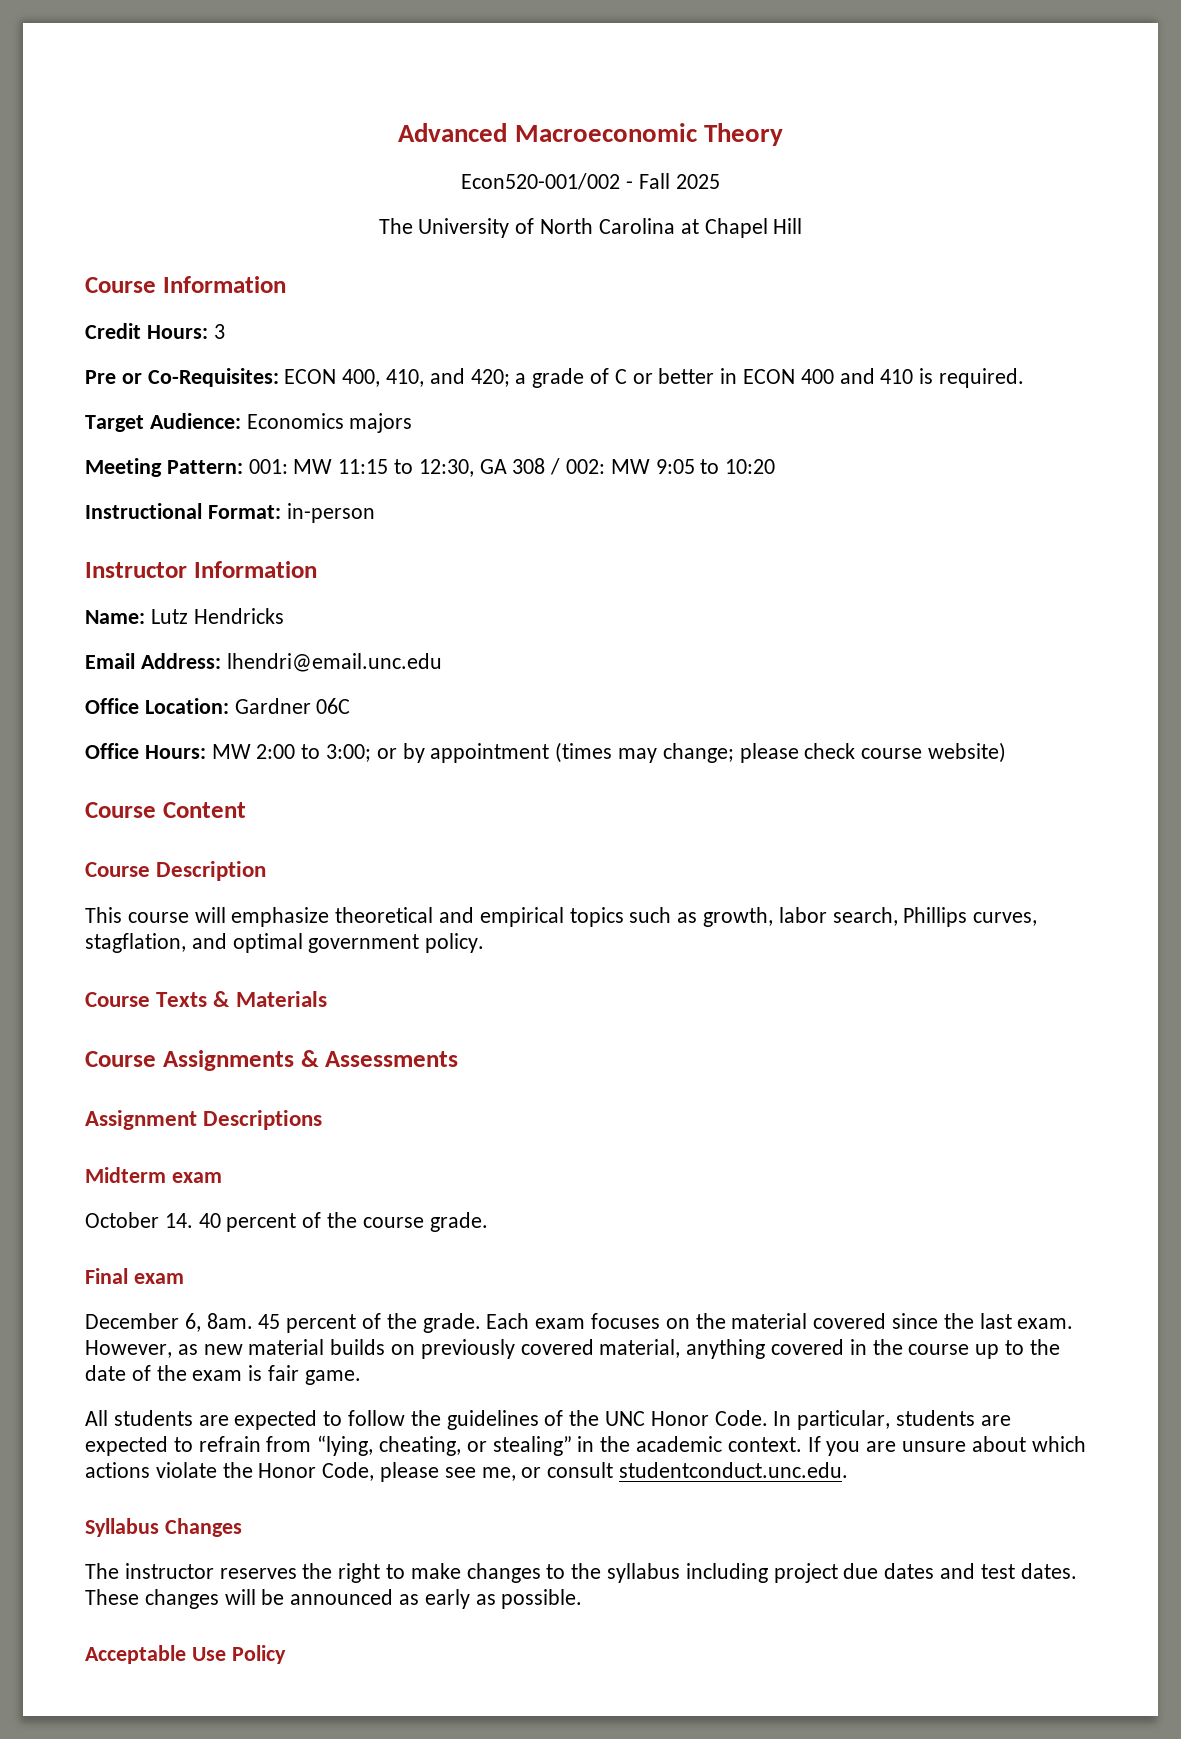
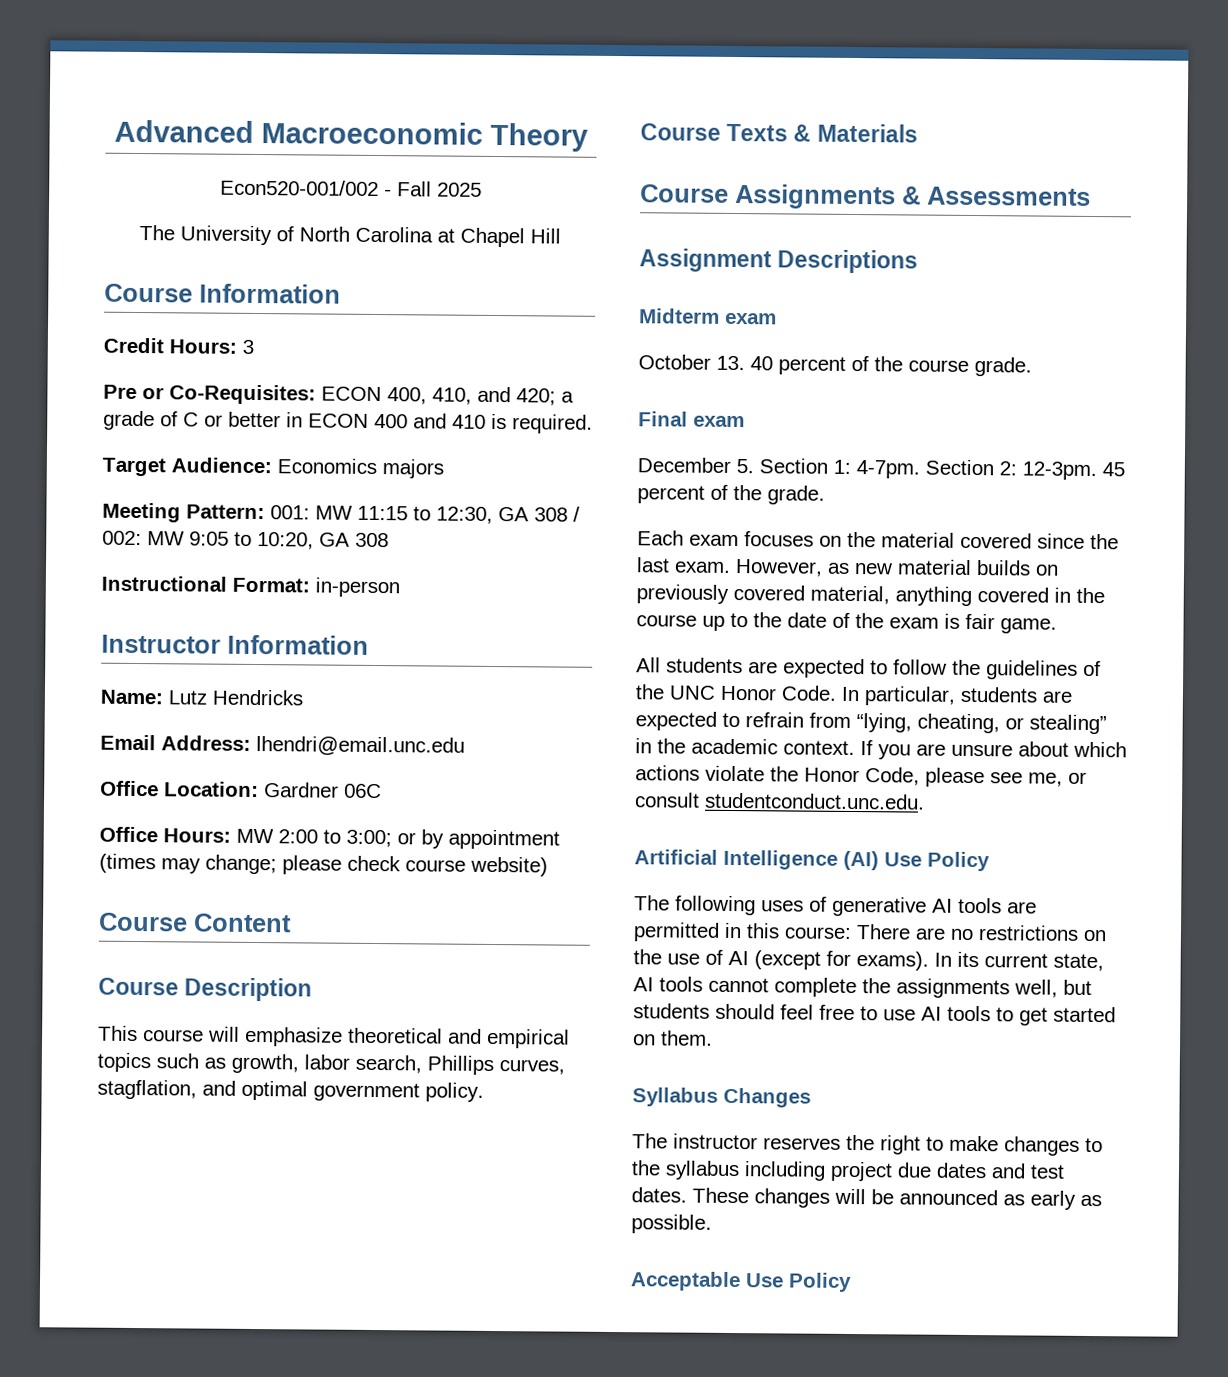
- Meeting Pattern: 001: MW 11:15 to 12:30, GA 308 / 002: MW 9:05 to 10:20
+ Meeting Pattern: 001: MW 11:15 to 12:30, GA 308 / 002: MW 9:05 to 10:20, GA 308
- October 14. 40 percent of the course grade.
+ October 13. 40 percent of the course grade.
- December 6, 8am.
+ December 5. Section 1: 4-7pm. Section 2: 12-3pm.
- 45 percent of the grade. Each exam focuses on the material covered since the last exam.
+ 45 percent of the grade.
+ Each exam focuses on the material covered since the last exam.
+ Artificial Intelligence (AI) Use Policy
+ The following uses of generative AI tools are permitted in this course: There are no restrictions on the use of AI (except for exams). In its current state, AI tools cannot complete the assignments well, but students should feel free to use AI tools to get started on them.

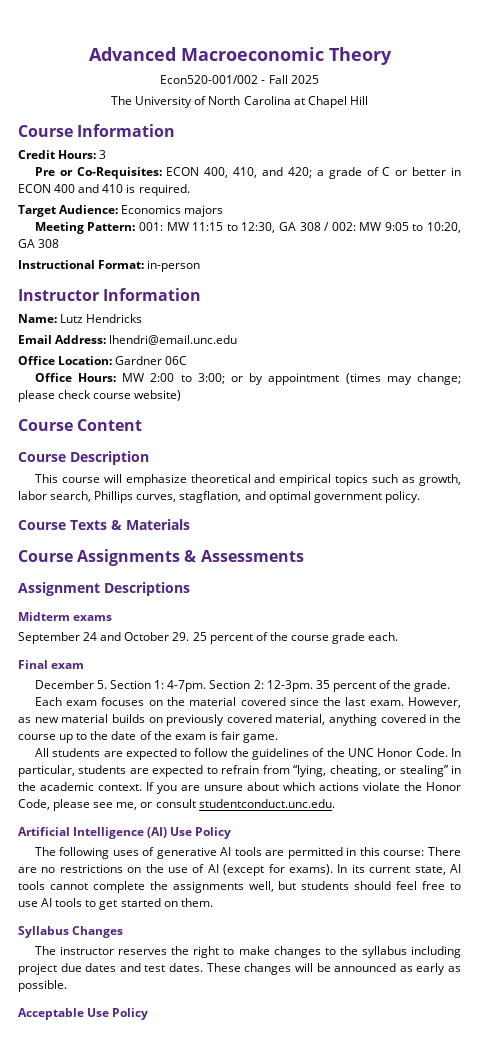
- Midterm exam
- October 13. 40 percent of the course grade.
+ Midterm exams
+ September 24 and October 29. 25 percent of the course grade each.
- 45 percent of the grade.
+ 35 percent of the grade.

